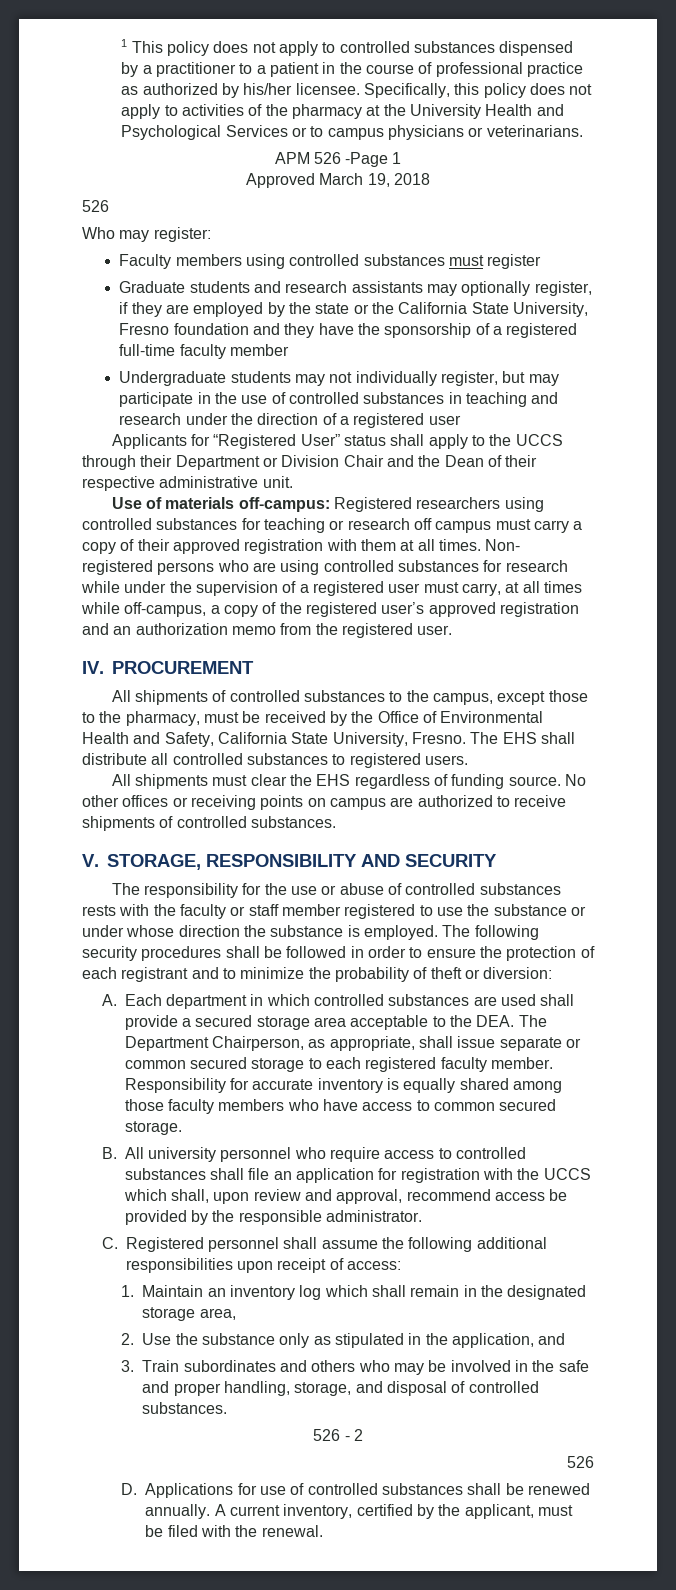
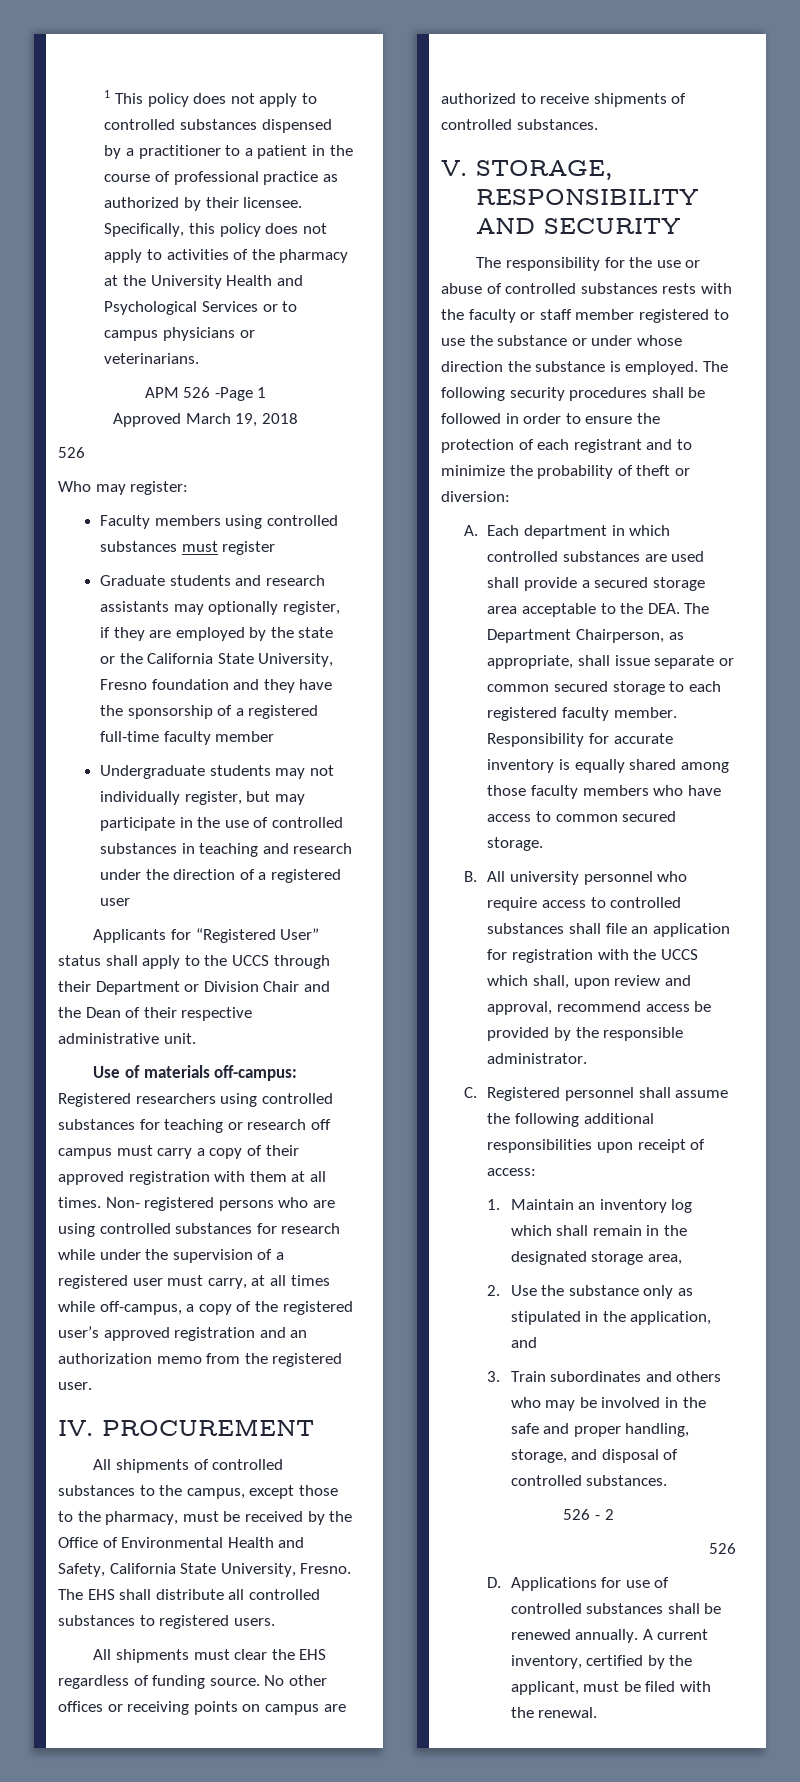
- 1 This policy does not apply to controlled substances dispensed by a practitioner to a patient in the course of professional practice as authorized by his/her licensee.
+ 1 This policy does not apply to controlled substances dispensed by a practitioner to a patient in the course of professional practice as authorized by their licensee.

